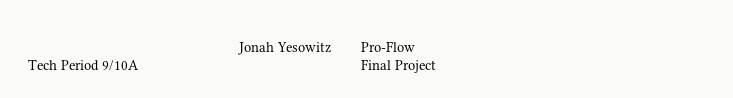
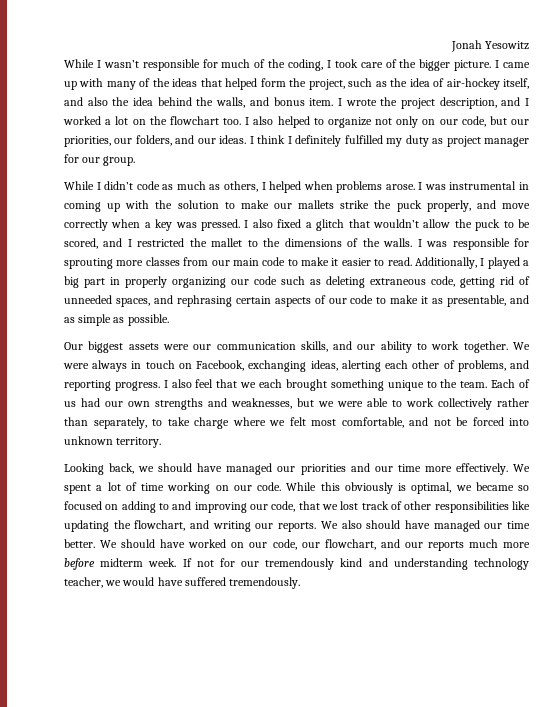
- Tech Period 9/10A
- Pro-Flow
- Final Project
+ While I wasn’t responsible for much of the coding, I took care of the bigger picture. I came up with many of the ideas that helped form the project, such as the idea of air-hockey itself, and also the idea behind the walls, and bonus item. I wrote the project description, and I worked a lot on the flowchart too. I also helped to organize not only on our code, but our priorities, our folders, and our ideas. I think I definitely fulfilled my duty as project manager for our group.
+ While I didn’t code as much as others, I helped when problems arose. I was instrumental in coming up with the solution to make our mallets strike the puck properly, and move correctly when a key was pressed. I also fixed a glitch that wouldn’t allow the puck to be scored, and I restricted the mallet to the dimensions of the walls. I was responsible for sprouting more classes from our main code to make it easier to read. Additionally, I played a big part in properly organizing our code such as deleting extraneous code, getting rid of unneeded spaces, and rephrasing certain aspects of our code to make it as presentable, and as simple as possible.
+ Our biggest assets were our communication skills, and our ability to work together. We were always in touch on Facebook, exchanging ideas, alerting each other of problems, and reporting progress. I also feel that we each brought something unique to the team. Each of us had our own strengths and weaknesses, but we were able to work collectively rather than separately, to take charge where we felt most comfortable, and not be forced into unknown territory.
+ Looking back, we should have managed our priorities and our time more effectively. We spent a lot of time working on our code. While this obviously is optimal, we became so focused on adding to and improving our code, that we lost track of other responsibilities like updating the flowchart, and writing our reports. We also should have managed our time better. We should have worked on our code, our flowchart, and our reports much more before midterm week. If not for our tremendously kind and understanding technology teacher, we would have suffered tremendously.

